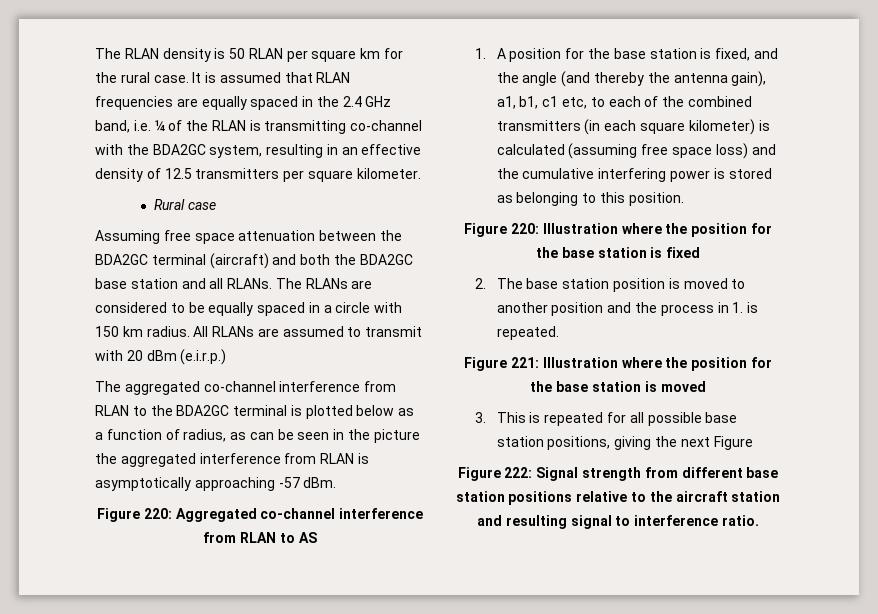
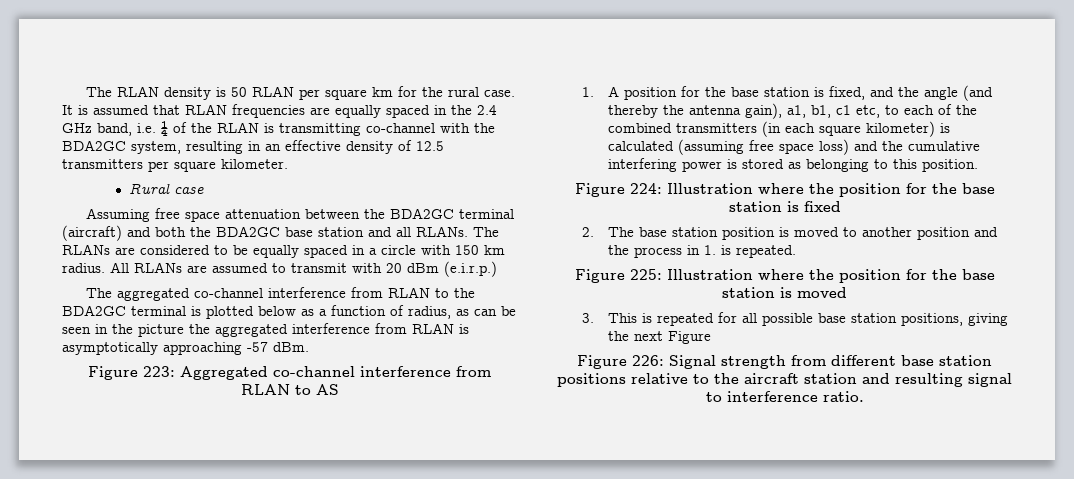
- Figure 220: Aggregated co-channel interference from RLAN to AS
+ Figure 223: Aggregated co-channel interference from RLAN to AS
- Figure 220: Illustration where the position for the base station is fixed
+ Figure 224: Illustration where the position for the base station is fixed
- Figure 221: Illustration where the position for the base station is moved
+ Figure 225: Illustration where the position for the base station is moved
- Figure 222: Signal strength from different base station positions relative to the aircraft station and resulting signal to interference ratio.
+ Figure 226: Signal strength from different base station positions relative to the aircraft station and resulting signal to interference ratio.

